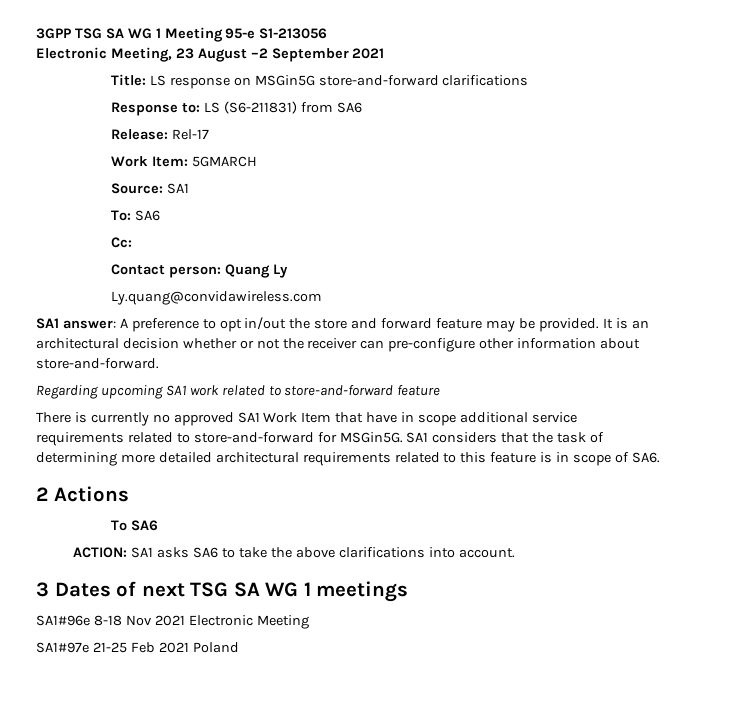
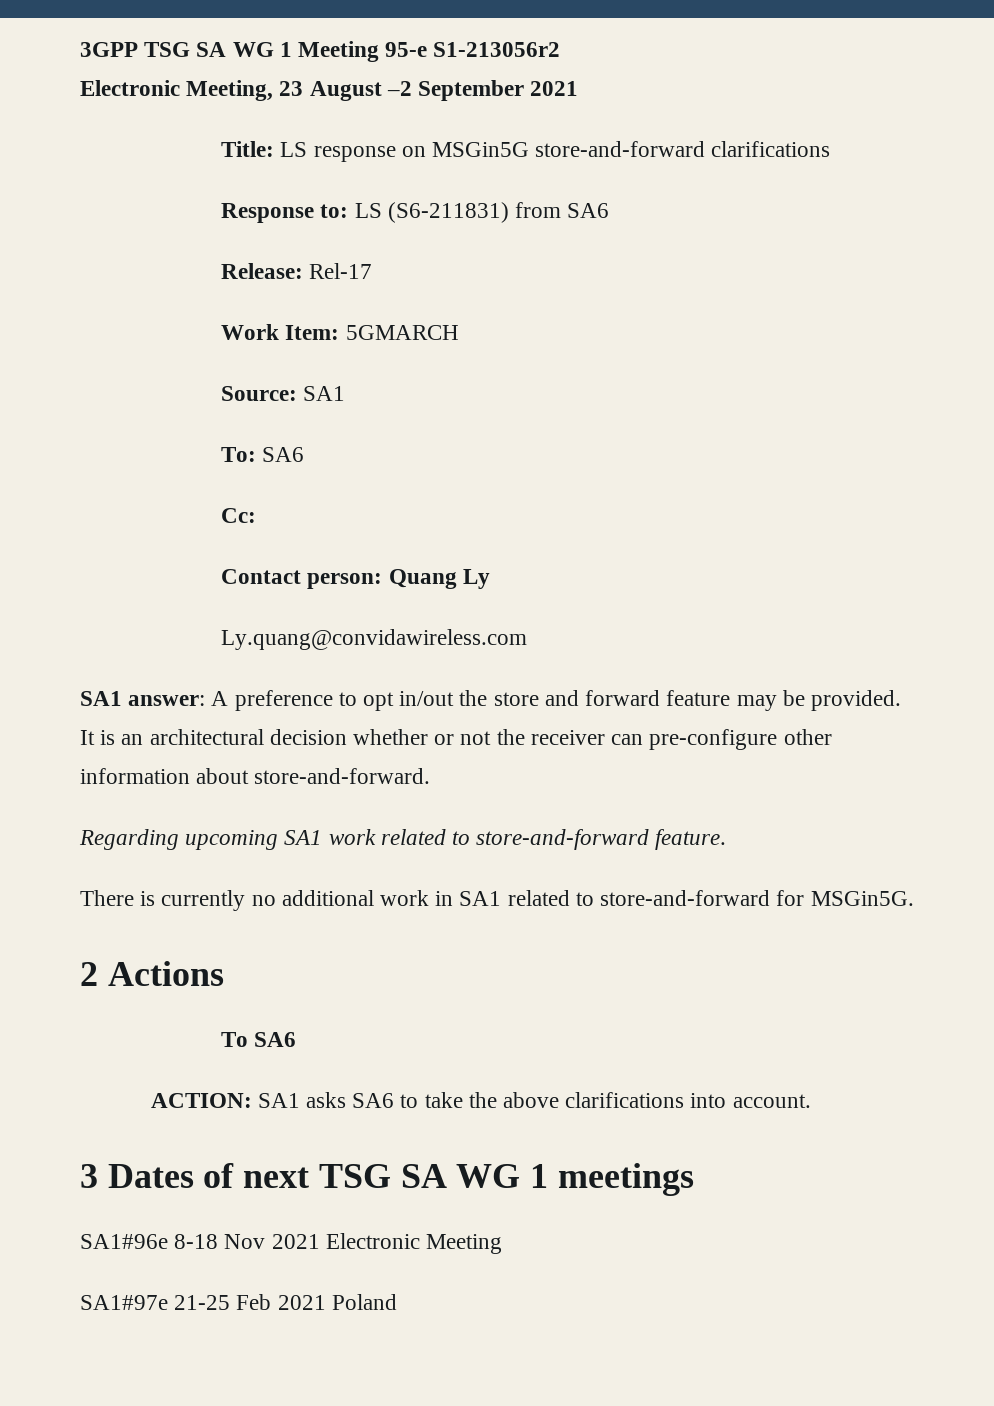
- 3GPP TSG SA WG 1 Meeting 95-e S1-213056
+ 3GPP TSG SA WG 1 Meeting 95-e S1-213056r2
- Regarding upcoming SA1 work related to store-and-forward feature
+ Regarding upcoming SA1 work related to store-and-forward feature.
- There is currently no approved SA1 Work Item that have in scope additional service requirements related to store-and-forward for MSGin5G. SA1 considers that the task of determining more detailed architectural requirements related to this feature is in scope of SA6.
+ There is currently no additional work in SA1 related to store-and-forward for MSGin5G.

